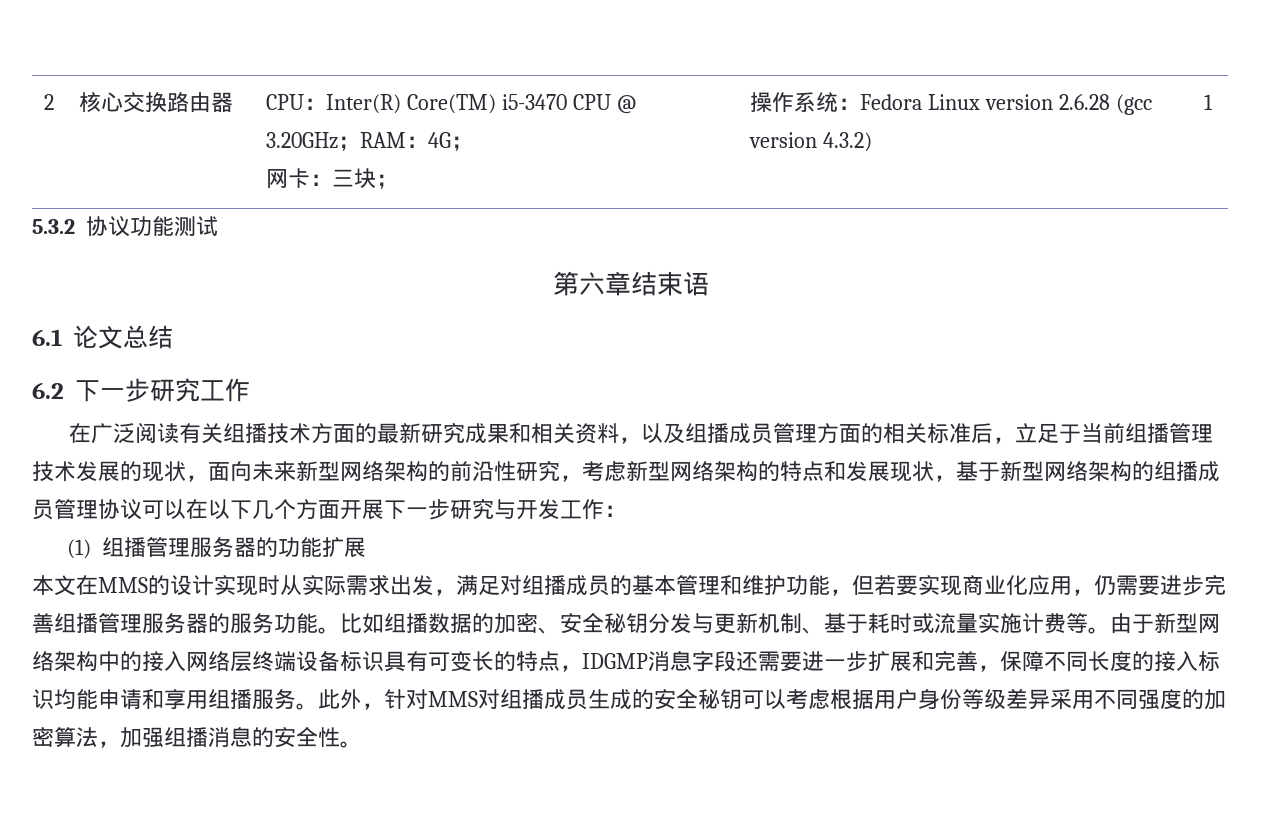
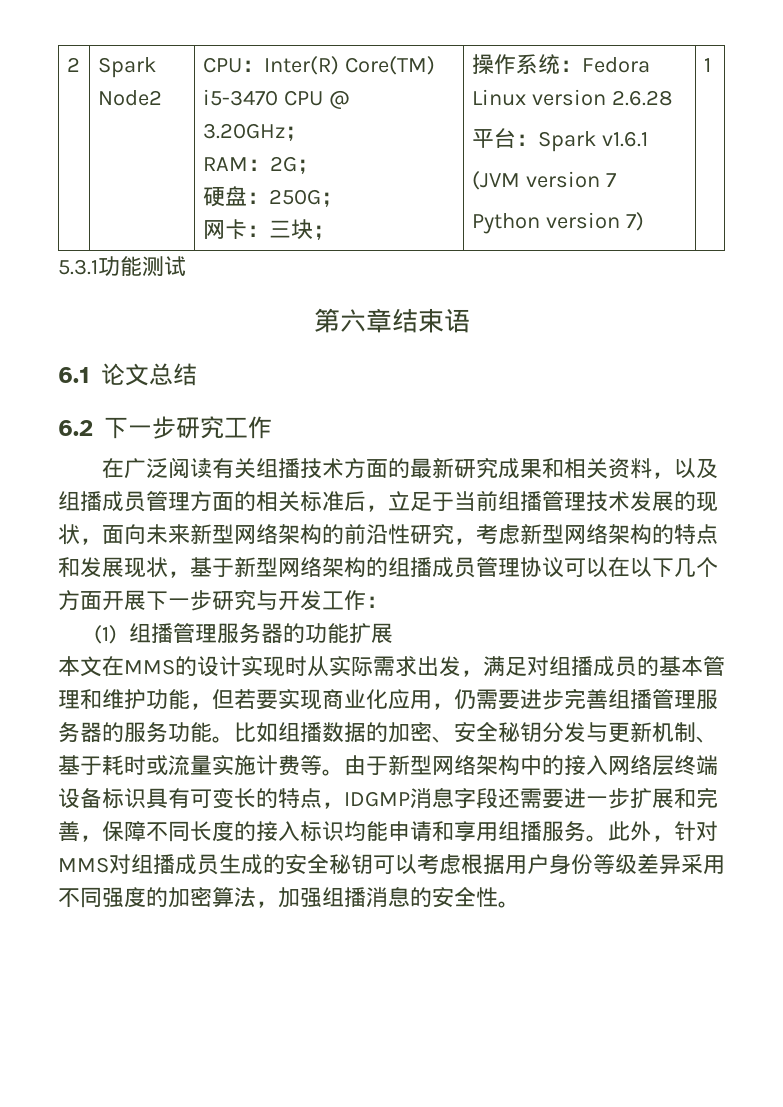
- 2 | 核心交换路由器 | CPU：Inter(R) Core(TM) i5-3470 CPU @ 3.20GHz；RAM：4G；
- 网卡：三块； | 操作系统：Fedora Linux version 2.6.28 (gcc version 4.3.2) | 1
+ 2 | Spark Node2 | CPU：Inter(R) Core(TM) i5-3470 CPU @ 3.20GHz；
+ RAM：2G；
+ 硬盘：250G；
+ 网卡：三块； | 操作系统：Fedora Linux version 2.6.28
+ 平台：Spark v1.6.1
+ (JVM version 7
+ Python version 7) | 1
- 5.3.2协议功能测试
+ 5.3.1功能测试

